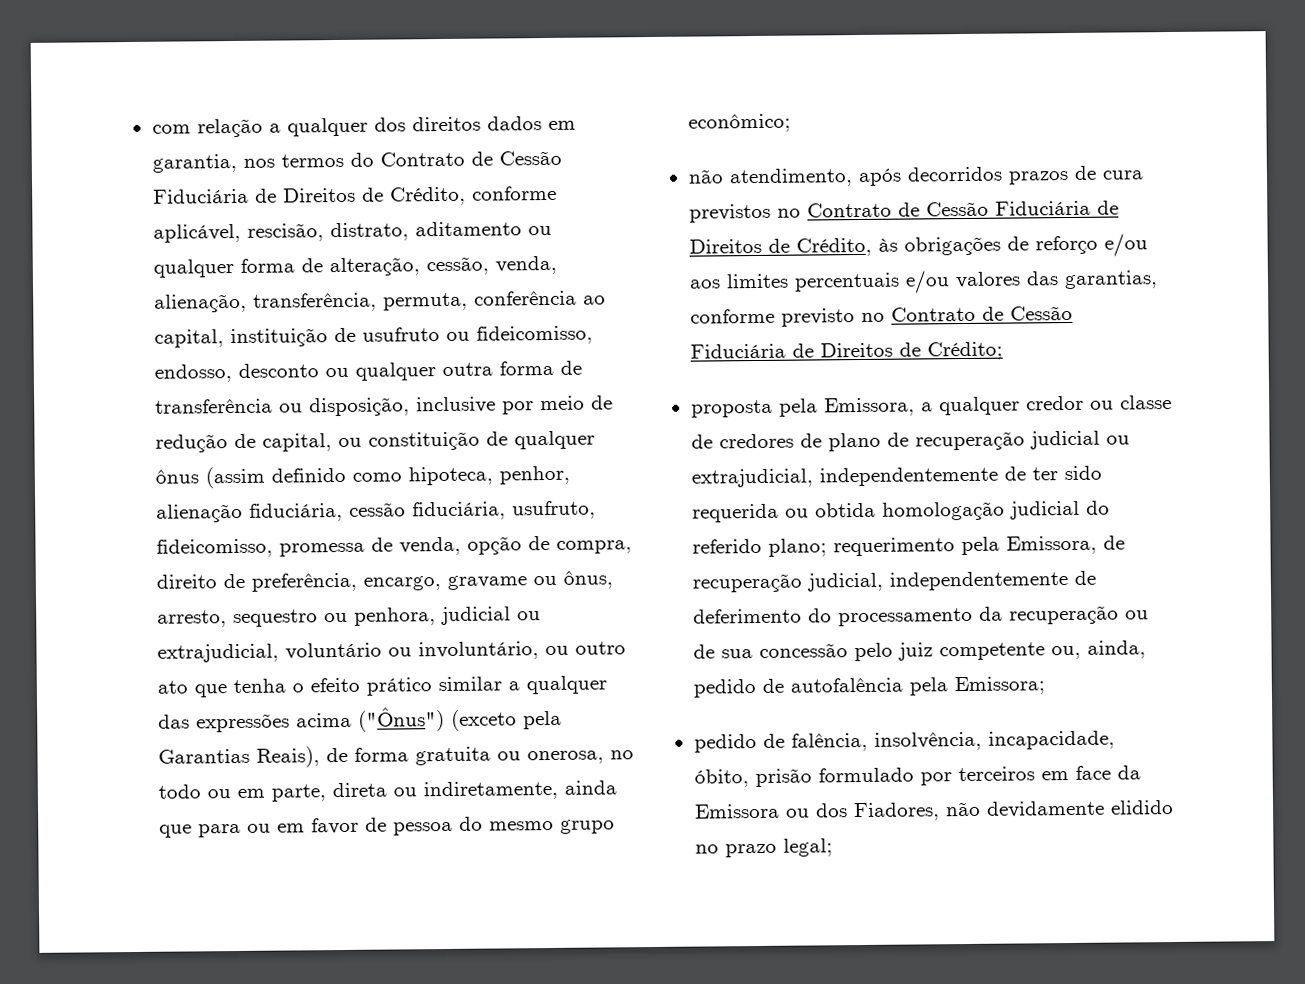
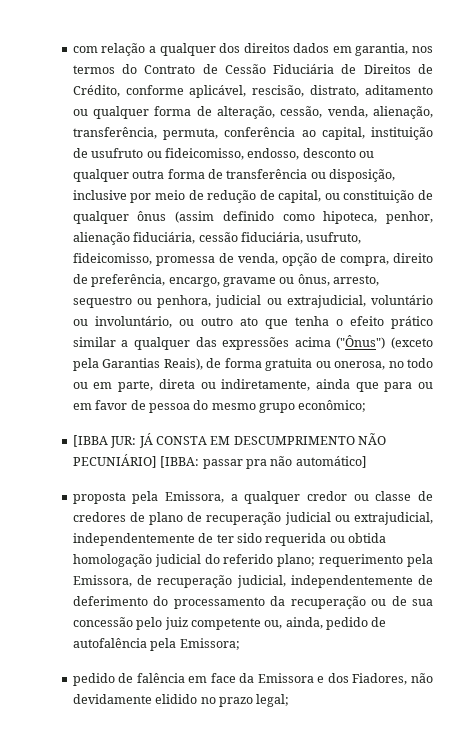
- não atendimento, após decorridos prazos de cura previstos no Contrato de Cessão Fiduciária de Direitos de Crédito, às obrigações de reforço e/ou aos limites percentuais e/ou valores das garantias, conforme previsto no Contrato de Cessão Fiduciária de Direitos de Crédito;
+ [IBBA JUR: JÁ CONSTA EM DESCUMPRIMENTO NÃO PECUNIÁRIO] [IBBA: passar pra não automático]
- pedido de falência, insolvência, incapacidade, óbito, prisão formulado por terceiros em face da Emissora ou dos Fiadores, não devidamente elidido no prazo legal;
+ pedido de falência em face da Emissora e dos Fiadores, não devidamente elidido no prazo legal;

